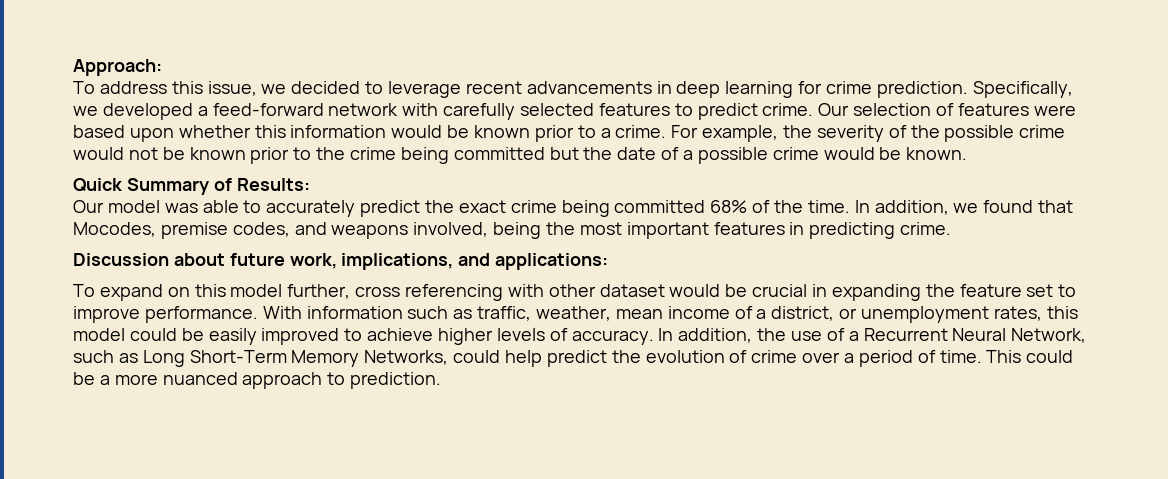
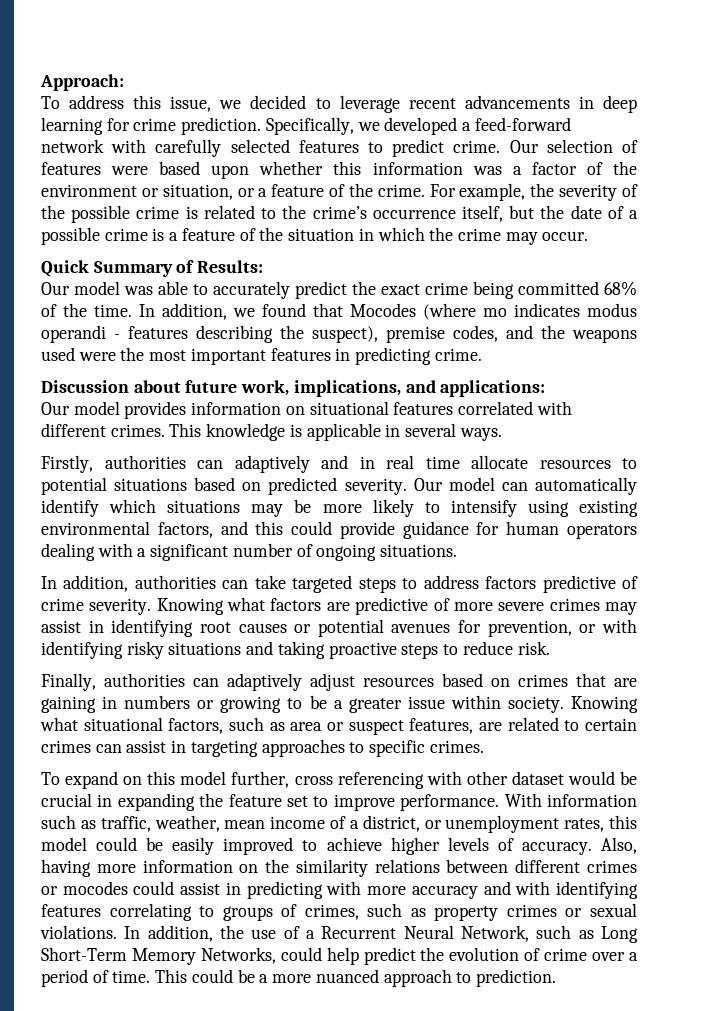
- Our selection of features were based upon whether this information would be known prior to a crime.
+ Our selection of features were based upon whether this information was a factor of the environment or situation, or a feature of the crime.
- For example, the severity of the possible crime would not be known prior to the crime being committed but the date of a possible crime would be known.
+ For example, the severity of the possible crime is related to the crime’s occurrence itself, but the date of a possible crime is a feature of the situation in which the crime may occur.
- In addition, we found that Mocodes, premise codes, and weapons involved, being the most important features in predicting crime.
+ In addition, we found that Mocodes (where mo indicates modus operandi - features describing the suspect), premise codes, and the weapons used were the most important features in predicting crime.
+ Our model provides information on situational features correlated with different crimes. This knowledge is applicable in several ways.
+ Firstly, authorities can adaptively and in real time allocate resources to potential situations based on predicted severity. Our model can automatically identify which situations may be more likely to intensify using existing environmental factors, and this could provide guidance for human operators dealing with a significant number of ongoing situations.
+ In addition, authorities can take targeted steps to address factors predictive of crime severity. Knowing what factors are predictive of more severe crimes may assist in identifying root causes or potential avenues for prevention, or with identifying risky situations and taking proactive steps to reduce risk.
+ Finally, authorities can adaptively adjust resources based on crimes that are gaining in numbers or growing to be a greater issue within society. Knowing what situational factors, such as area or suspect features, are related to certain crimes can assist in targeting approaches to specific crimes.
+ Also, having more information on the similarity relations between different crimes or mocodes could assist in predicting with more accuracy and with identifying features correlating to groups of crimes, such as property crimes or sexual violations.

